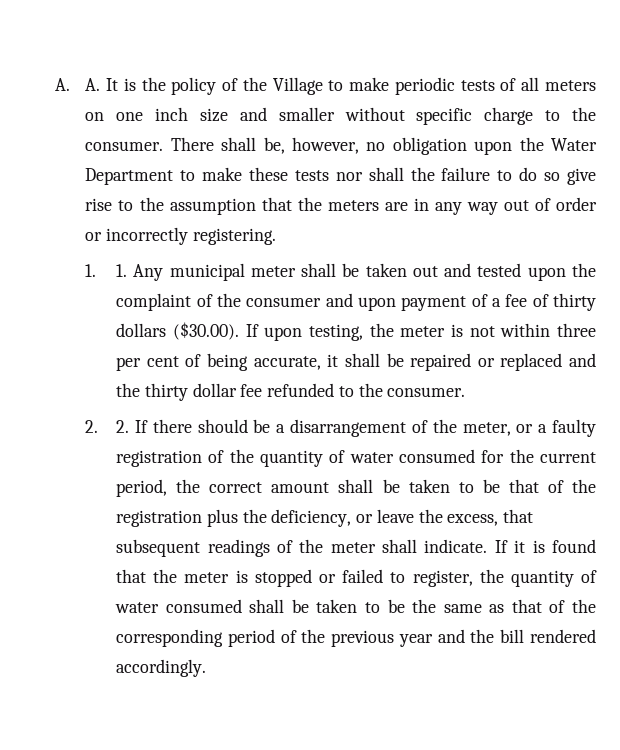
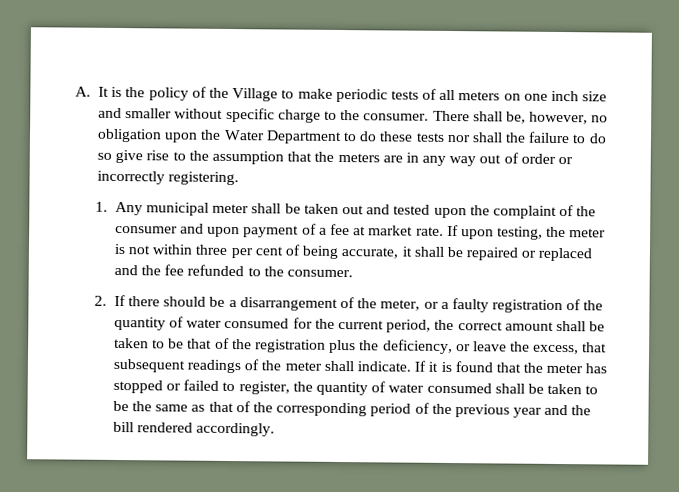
- A. A. It is the policy of the Village to make periodic tests of all meters on one inch size and smaller without specific charge to the consumer.
+ A. It is the policy of the Village to make periodic tests of all meters on one inch size and smaller without specific charge to the consumer.
- There shall be, however, no obligation upon the Water Department to make these tests nor shall the failure to do so give rise to the assumption that the meters are in any way out of order or incorrectly registering.
+ There shall be, however, no obligation upon the Water Department to do these tests nor shall the failure to do so give rise to the assumption that the meters are in any way out of order or incorrectly registering.
- 1. 1. Any municipal meter shall be taken out and tested upon the complaint of the consumer and upon payment of a fee of thirty dollars ($30.00). If upon testing, the meter is not within three per cent of being accurate, it shall be repaired or replaced and the thirty dollar fee refunded to the consumer.
+ 1. Any municipal meter shall be taken out and tested upon the complaint of the consumer and upon payment of a fee at market rate. If upon testing, the meter is not within three per cent of being accurate, it shall be repaired or replaced and the fee refunded to the consumer.
- 2. 2. If there should be a disarrangement of the meter, or a faulty registration of the quantity of water consumed for the current period, the correct amount shall be taken to be that of the registration plus the deficiency, or leave the excess, that subsequent readings of the meter shall indicate.
+ 2. If there should be a disarrangement of the meter, or a faulty registration of the quantity of water consumed for the current period, the correct amount shall be taken to be that of the registration plus the deficiency, or leave the excess, that subsequent readings of the meter shall indicate.
- If it is found that the meter is stopped or failed to register, the quantity of water consumed shall be taken to be the same as that of the corresponding period of the previous year and the bill rendered accordingly.
+ If it is found that the meter has stopped or failed to register, the quantity of water consumed shall be taken to be the same as that of the corresponding period of the previous year and the bill rendered accordingly.

